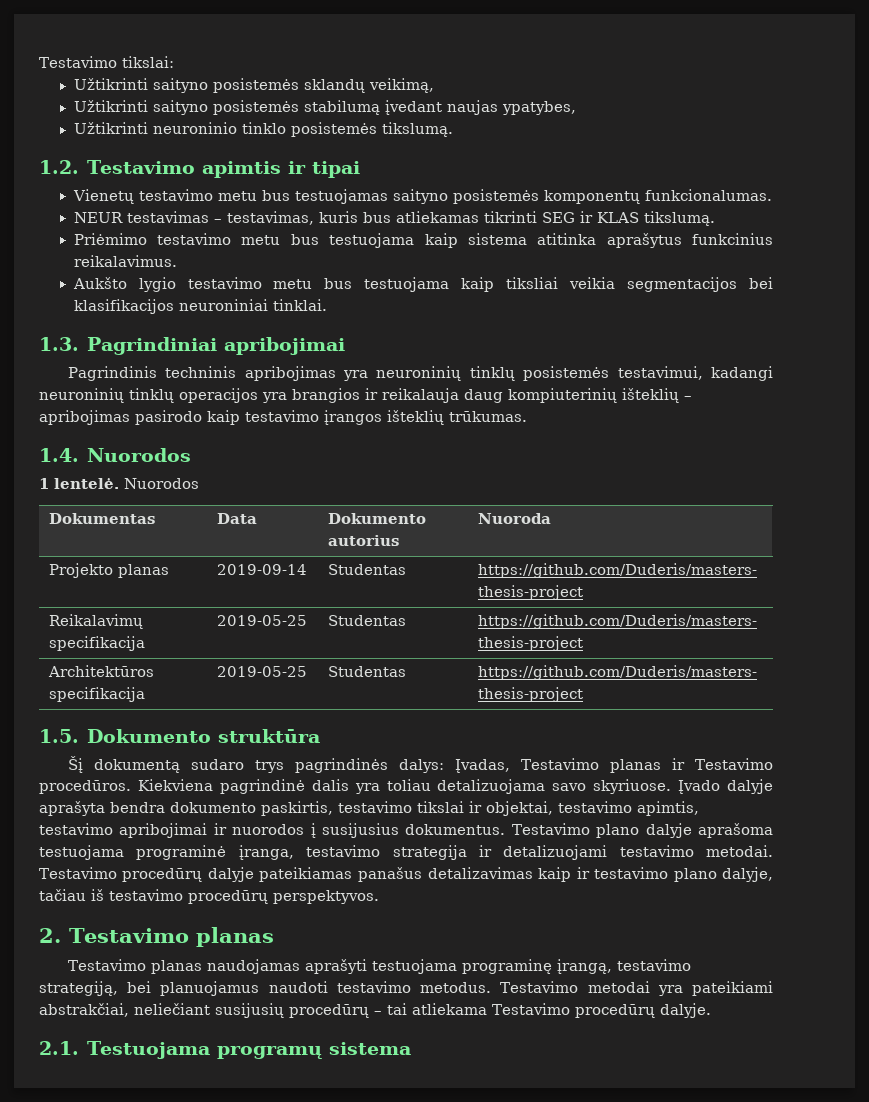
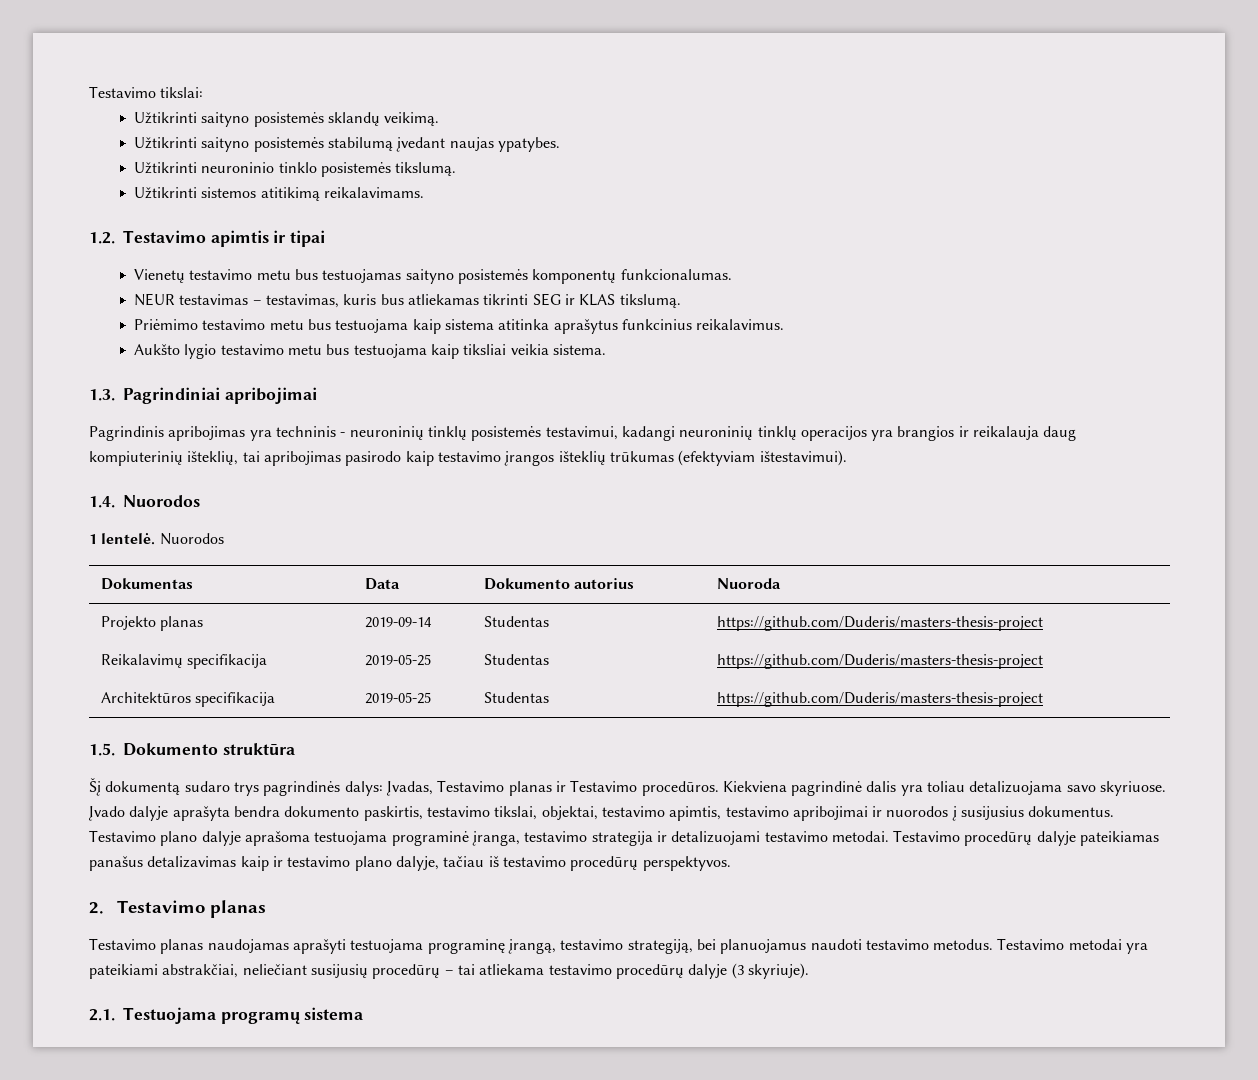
- Užtikrinti saityno posistemės sklandų veikimą,
+ Užtikrinti saityno posistemės sklandų veikimą.
- Užtikrinti saityno posistemės stabilumą įvedant naujas ypatybes,
+ Užtikrinti saityno posistemės stabilumą įvedant naujas ypatybes.
+ Užtikrinti sistemos atitikimą reikalavimams.
- Aukšto lygio testavimo metu bus testuojama kaip tiksliai veikia segmentacijos bei klasifikacijos neuroniniai tinklai.
+ Aukšto lygio testavimo metu bus testuojama kaip tiksliai veikia sistema.
- Pagrindinis techninis apribojimas yra neuroninių tinklų posistemės testavimui, kadangi neuroninių tinklų operacijos yra brangios ir reikalauja daug kompiuterinių išteklių – apribojimas pasirodo kaip testavimo įrangos išteklių trūkumas.
+ Pagrindinis apribojimas yra techninis - neuroninių tinklų posistemės testavimui, kadangi neuroninių tinklų operacijos yra brangios ir reikalauja daug kompiuterinių išteklių, tai apribojimas pasirodo kaip testavimo įrangos išteklių trūkumas (efektyviam ištestavimui).
- Įvado dalyje aprašyta bendra dokumento paskirtis, testavimo tikslai ir objektai, testavimo apimtis, testavimo apribojimai ir nuorodos į susijusius dokumentus.
+ Įvado dalyje aprašyta bendra dokumento paskirtis, testavimo tikslai, objektai, testavimo apimtis, testavimo apribojimai ir nuorodos į susijusius dokumentus.
- Testavimo metodai yra pateikiami abstrakčiai, neliečiant susijusių procedūrų – tai atliekama Testavimo procedūrų dalyje.
+ Testavimo metodai yra pateikiami abstrakčiai, neliečiant susijusių procedūrų – tai atliekama testavimo procedūrų dalyje (3 skyriuje).

